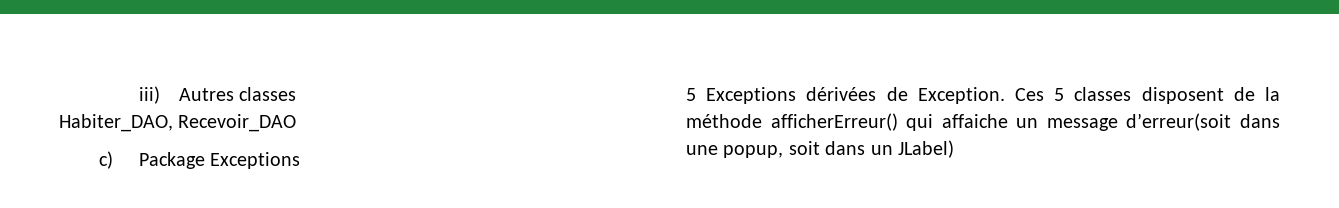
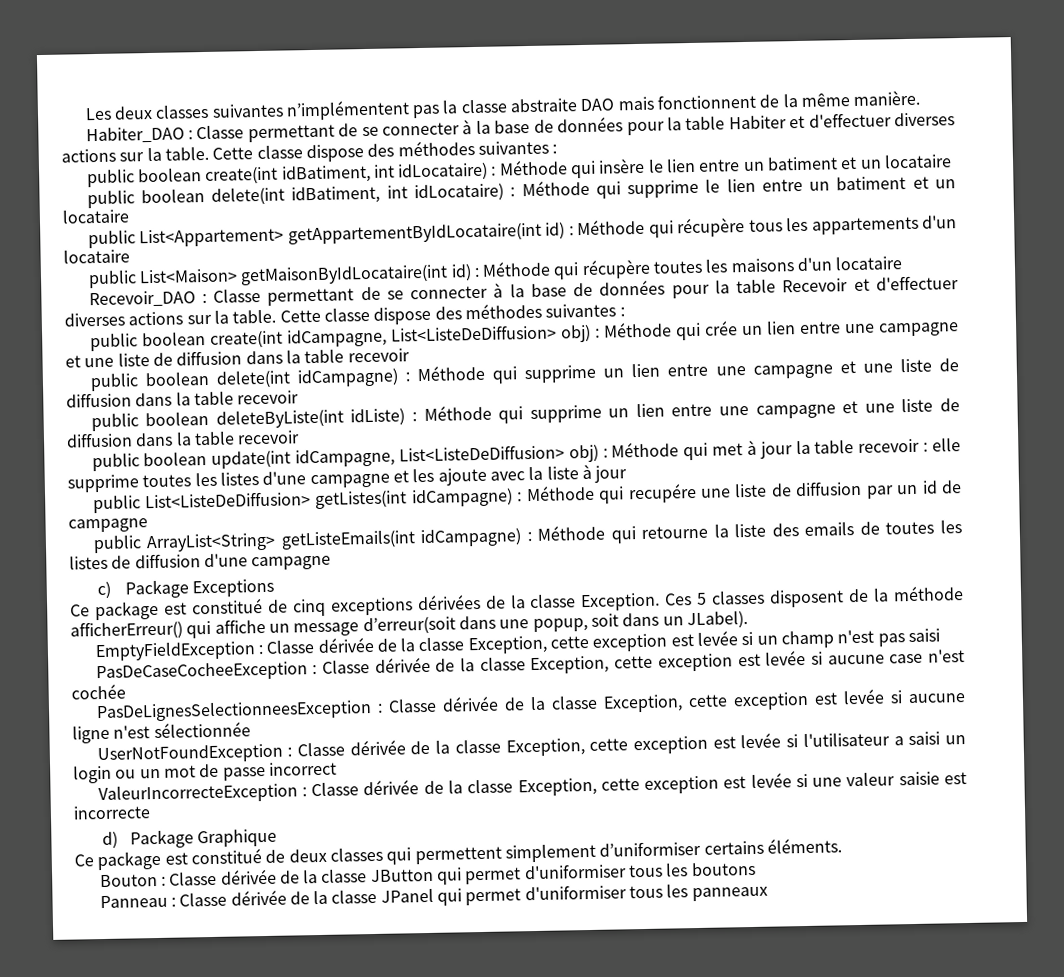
- iii) Autres classes
- Habiter_DAO, Recevoir_DAO
+ Les deux classes suivantes n’implémentent pas la classe abstraite DAO mais fonctionnent de la même manière.
+ Habiter_DAO : Classe permettant de se connecter à la base de données pour la table Habiter et d'effectuer diverses actions sur la table. Cette classe dispose des méthodes suivantes :
+ public boolean create(int idBatiment, int idLocataire) : Méthode qui insère le lien entre un batiment et un locataire
+ public boolean delete(int idBatiment, int idLocataire) : Méthode qui supprime le lien entre un batiment et un locataire
+ public List<Appartement> getAppartementByIdLocataire(int id) : Méthode qui récupère tous les appartements d'un locataire
+ public List<Maison> getMaisonByIdLocataire(int id) : Méthode qui récupère toutes les maisons d'un locataire
+ Recevoir_DAO : Classe permettant de se connecter à la base de données pour la table Recevoir et d'effectuer diverses actions sur la table. Cette classe dispose des méthodes suivantes :
+ public boolean create(int idCampagne, List<ListeDeDiffusion> obj) : Méthode qui crée un lien entre une campagne et une liste de diffusion dans la table recevoir
+ public boolean delete(int idCampagne) : Méthode qui supprime un lien entre une campagne et une liste de diffusion dans la table recevoir
+ public boolean deleteByListe(int idListe) : Méthode qui supprime un lien entre une campagne et une liste de diffusion dans la table recevoir
+ public boolean update(int idCampagne, List<ListeDeDiffusion> obj) : Méthode qui met à jour la table recevoir : elle supprime toutes les listes d'une campagne et les ajoute avec la liste à jour
+ public List<ListeDeDiffusion> getListes(int idCampagne) : Méthode qui recupére une liste de diffusion par un id de campagne
+ public ArrayList<String> getListeEmails(int idCampagne) : Méthode qui retourne la liste des emails de toutes les listes de diffusion d'une campagne
  c) Package Exceptions
- 5 Exceptions dérivées de Exception.
+ Ce package est constitué de cinq exceptions dérivées de la classe Exception.
- Ces 5 classes disposent de la méthode afficherErreur() qui affaiche un message d’erreur(soit dans une popup, soit dans un JLabel)
+ Ces 5 classes disposent de la méthode afficherErreur() qui affiche un message d’erreur(soit dans une popup, soit dans un JLabel).
+ EmptyFieldException : Classe dérivée de la classe Exception, cette exception est levée si un champ n'est pas saisi
+ PasDeCaseCocheeException : Classe dérivée de la classe Exception, cette exception est levée si aucune case n'est cochée
+ PasDeLignesSelectionneesException : Classe dérivée de la classe Exception, cette exception est levée si aucune ligne n'est sélectionnée
+ UserNotFoundException : Classe dérivée de la classe Exception, cette exception est levée si l'utilisateur a saisi un login ou un mot de passe incorrect
+ ValeurIncorrecteException : Classe dérivée de la classe Exception, cette exception est levée si une valeur saisie est incorrecte
+ d) Package Graphique
+ Ce package est constitué de deux classes qui permettent simplement d’uniformiser certains éléments.
+ Bouton : Classe dérivée de la classe JButton qui permet d'uniformiser tous les boutons
+ Panneau : Classe dérivée de la classe JPanel qui permet d'uniformiser tous les panneaux

